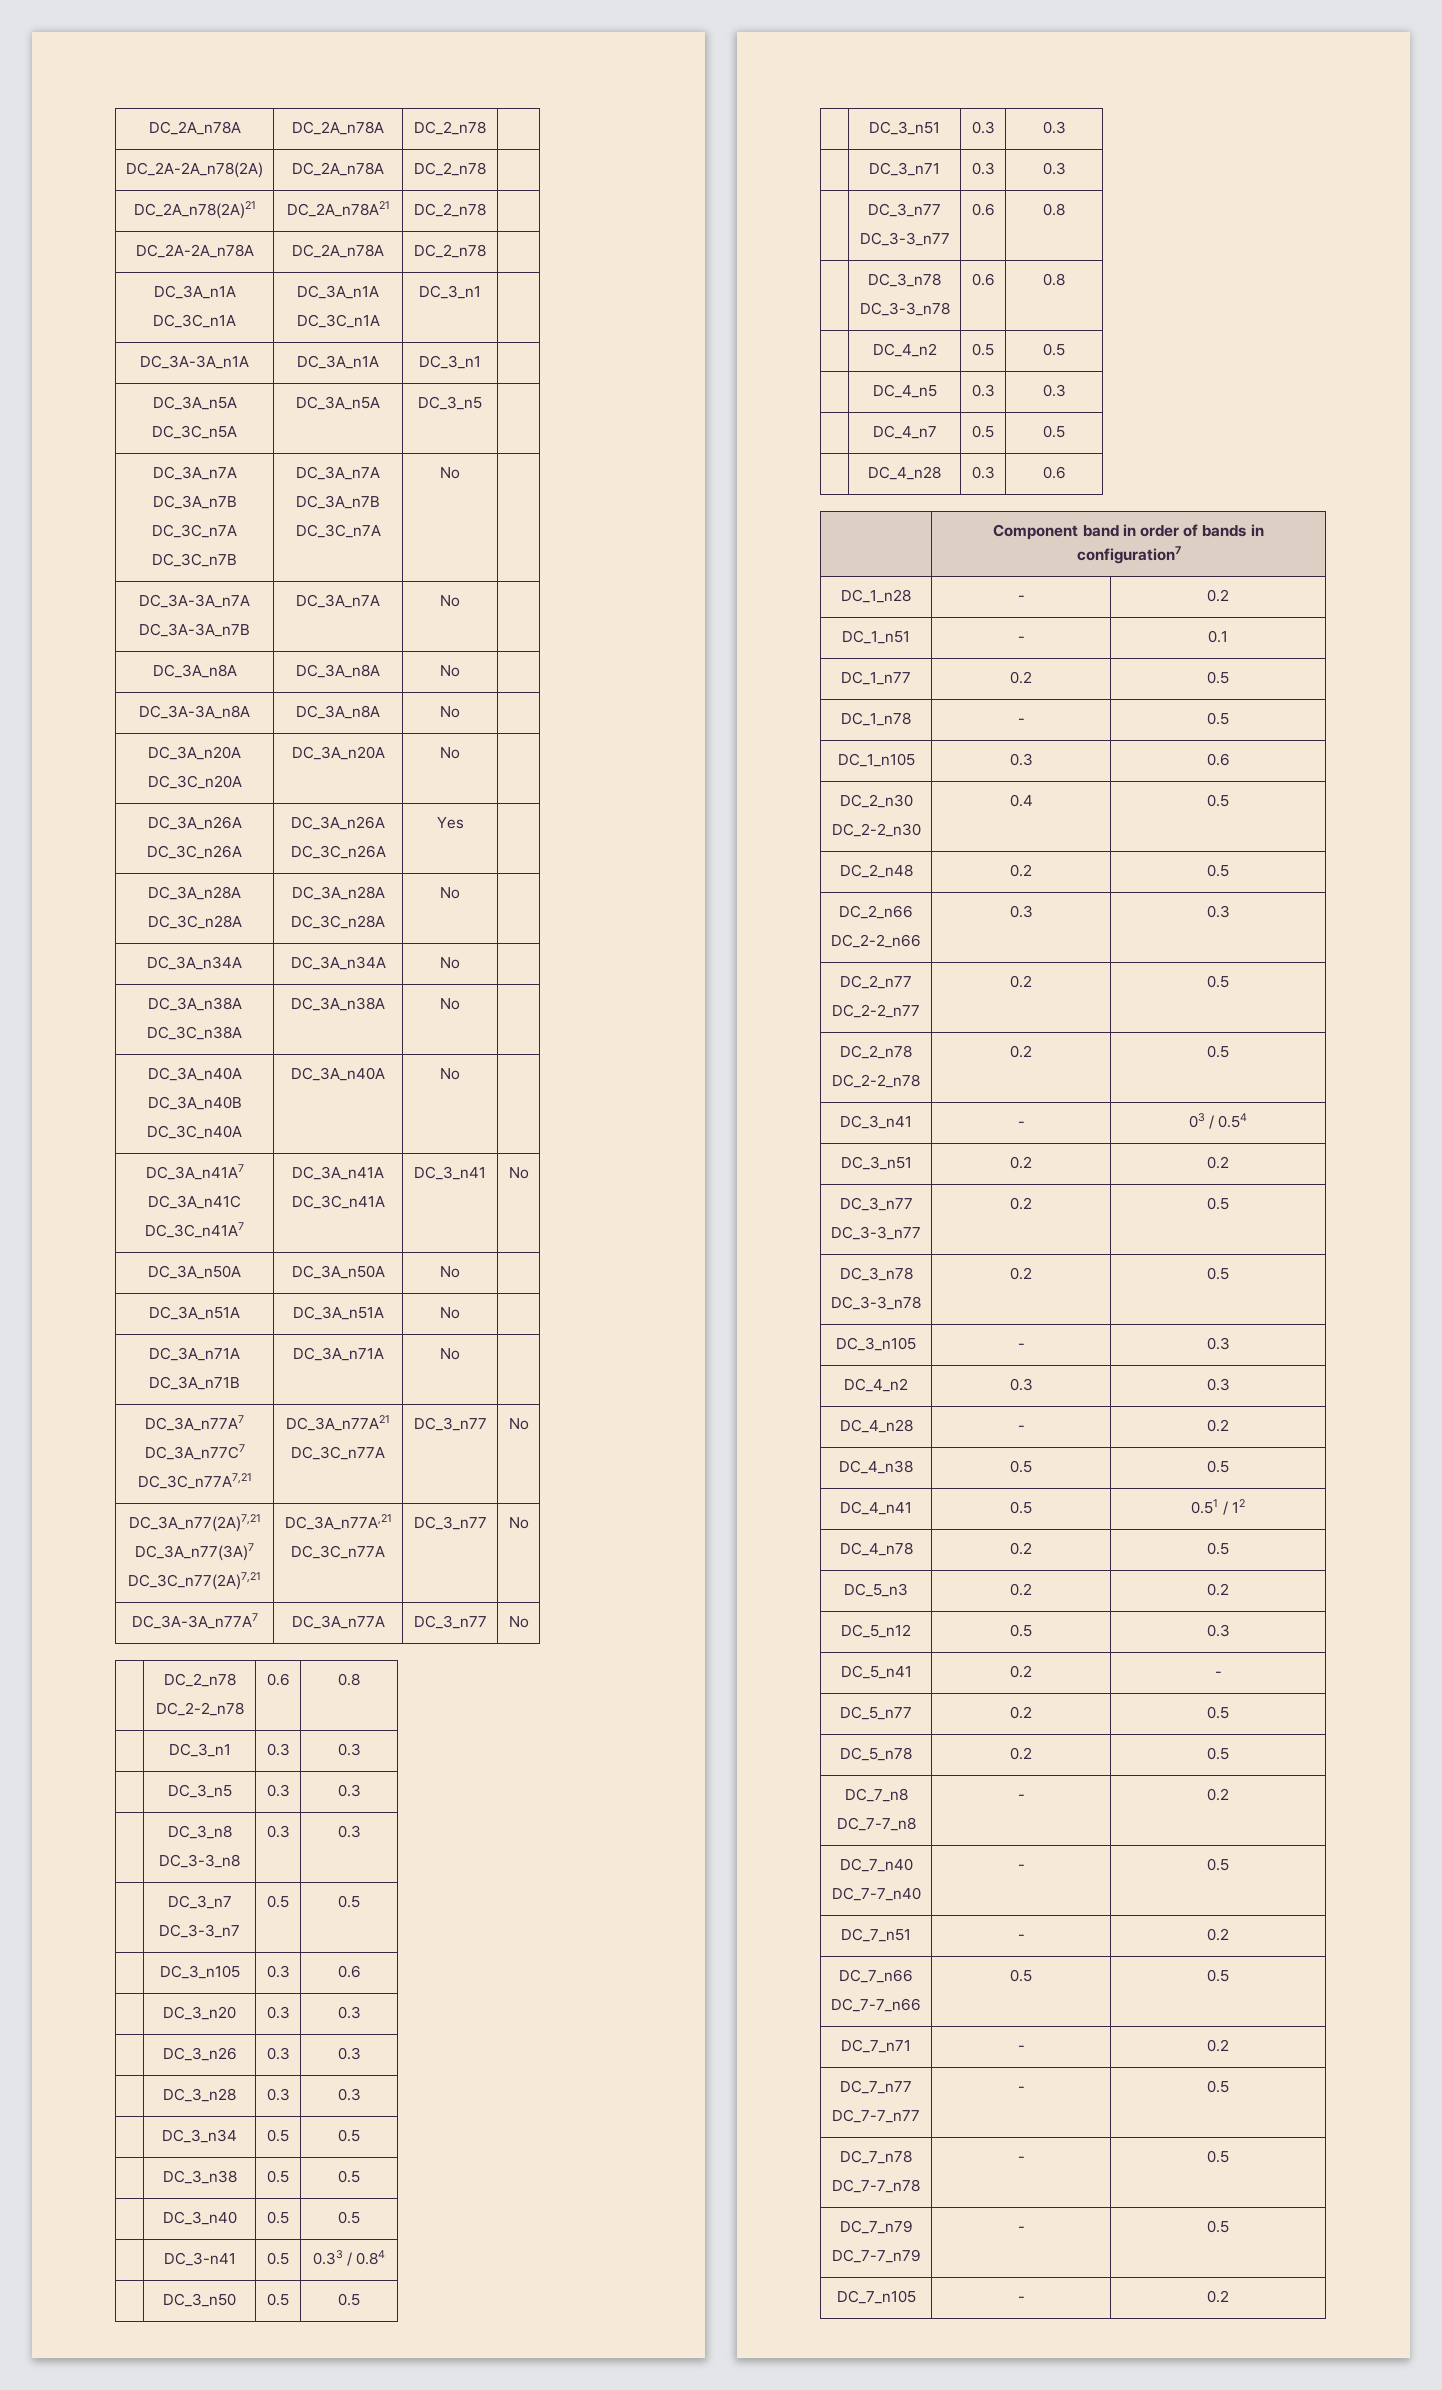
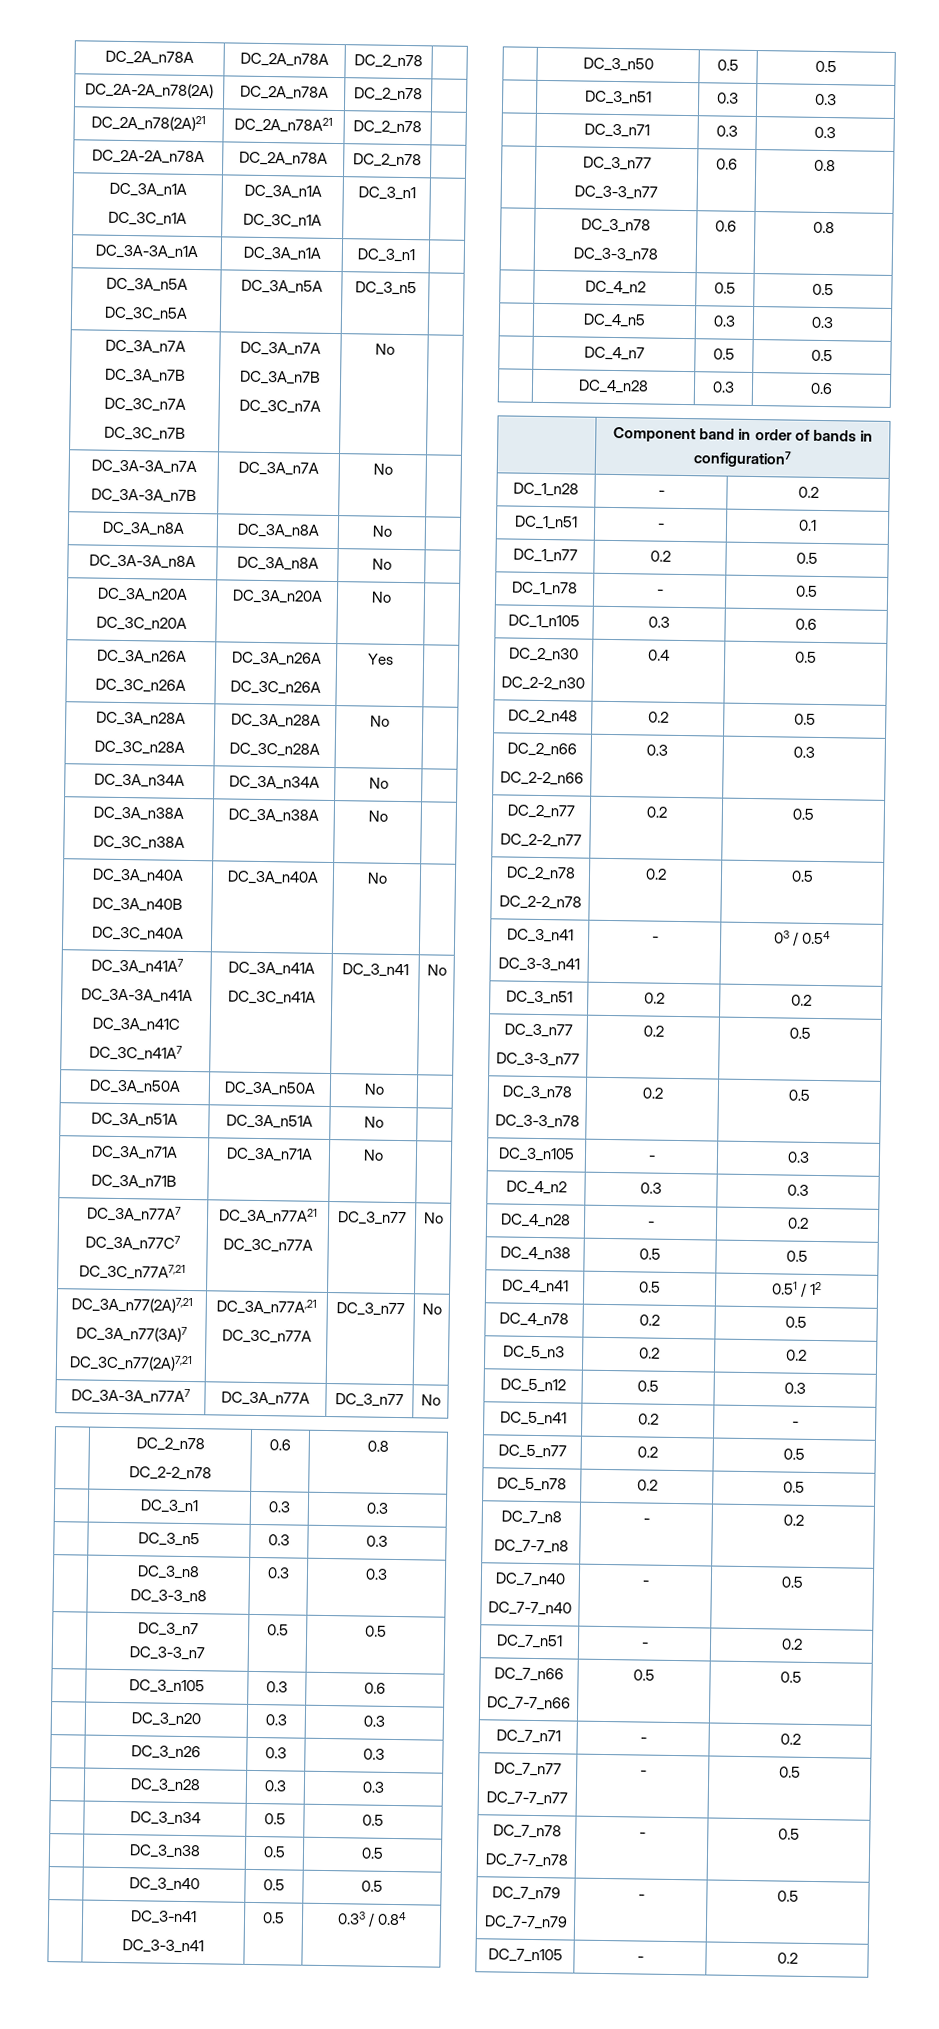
  DC_3A_n41A7
+ DC_3A-3A_n41A
- | DC_3-n41 | 0.5 | 0.33 / 0.84
+ | DC_3-n41
+ DC_3-3_n41 | 0.5 | 0.33 / 0.84
  DC_2_n77
  DC_2-2_n77 | 0.2 | 0.5
  DC_2_n78
  DC_2-2_n78 | 0.2 | 0.5
- DC_3_n41 | - | 03 / 0.54
+ DC_3_n41
+ DC_3-3_n41 | - | 03 / 0.54

